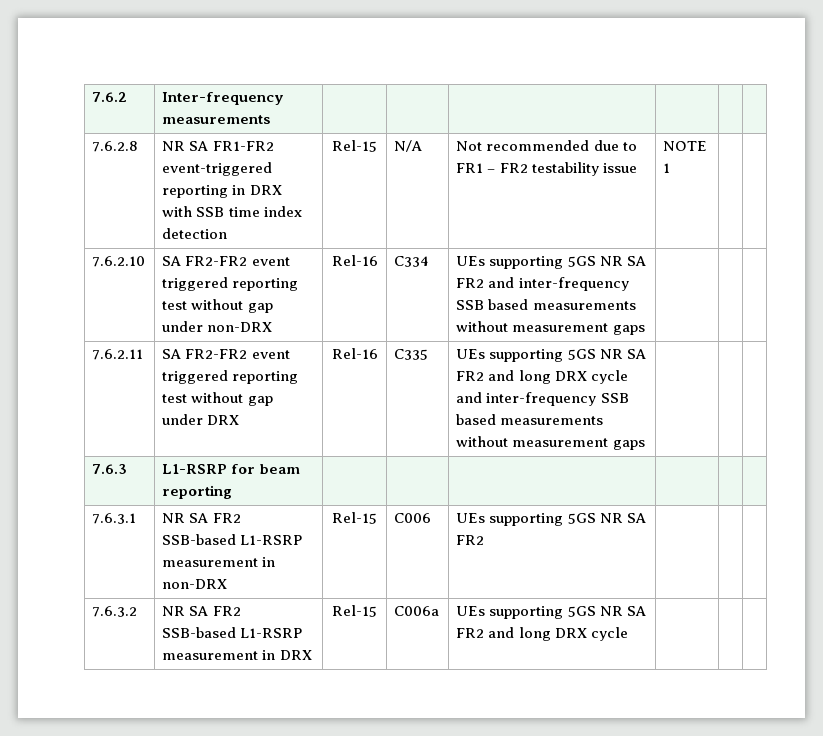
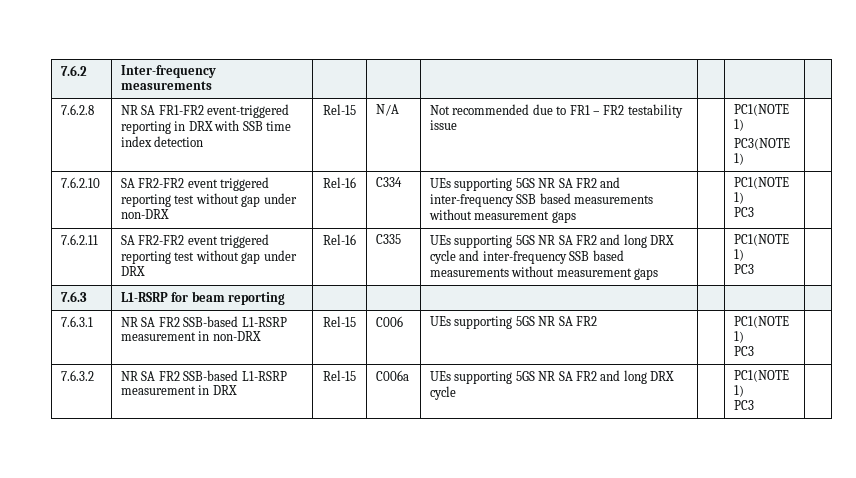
- 7.6.2.8 | NR SA FR1-FR2 event-triggered reporting in DRX with SSB time index detection | Rel-15 | N/A | Not recommended due to FR1 – FR2 testability issue | NOTE 1 | |
+ 7.6.2.8 | NR SA FR1-FR2 event-triggered reporting in DRX with SSB time index detection | Rel-15 | N/A | Not recommended due to FR1 – FR2 testability issue | | PC1(NOTE 1)
+ PC3(NOTE 1) |
- 7.6.2.10 | SA FR2-FR2 event triggered reporting test without gap under non-DRX | Rel-16 | C334 | UEs supporting 5GS NR SA FR2 and inter-frequency SSB based measurements without measurement gaps | | |
+ 7.6.2.10 | SA FR2-FR2 event triggered reporting test without gap under non-DRX | Rel-16 | C334 | UEs supporting 5GS NR SA FR2 and inter-frequency SSB based measurements without measurement gaps | | PC1(NOTE 1)
+ PC3 |
- 7.6.2.11 | SA FR2-FR2 event triggered reporting test without gap under DRX | Rel-16 | C335 | UEs supporting 5GS NR SA FR2 and long DRX cycle and inter-frequency SSB based measurements without measurement gaps | | |
+ 7.6.2.11 | SA FR2-FR2 event triggered reporting test without gap under DRX | Rel-16 | C335 | UEs supporting 5GS NR SA FR2 and long DRX cycle and inter-frequency SSB based measurements without measurement gaps | | PC1(NOTE 1)
+ PC3 |
- 7.6.3.1 | NR SA FR2 SSB-based L1-RSRP measurement in non-DRX | Rel-15 | C006 | UEs supporting 5GS NR SA FR2 | | |
+ 7.6.3.1 | NR SA FR2 SSB-based L1-RSRP measurement in non-DRX | Rel-15 | C006 | UEs supporting 5GS NR SA FR2 | | PC1(NOTE 1)
+ PC3 |
- 7.6.3.2 | NR SA FR2 SSB-based L1-RSRP measurement in DRX | Rel-15 | C006a | UEs supporting 5GS NR SA FR2 and long DRX cycle | | |
+ 7.6.3.2 | NR SA FR2 SSB-based L1-RSRP measurement in DRX | Rel-15 | C006a | UEs supporting 5GS NR SA FR2 and long DRX cycle | | PC1(NOTE 1)
+ PC3 |

